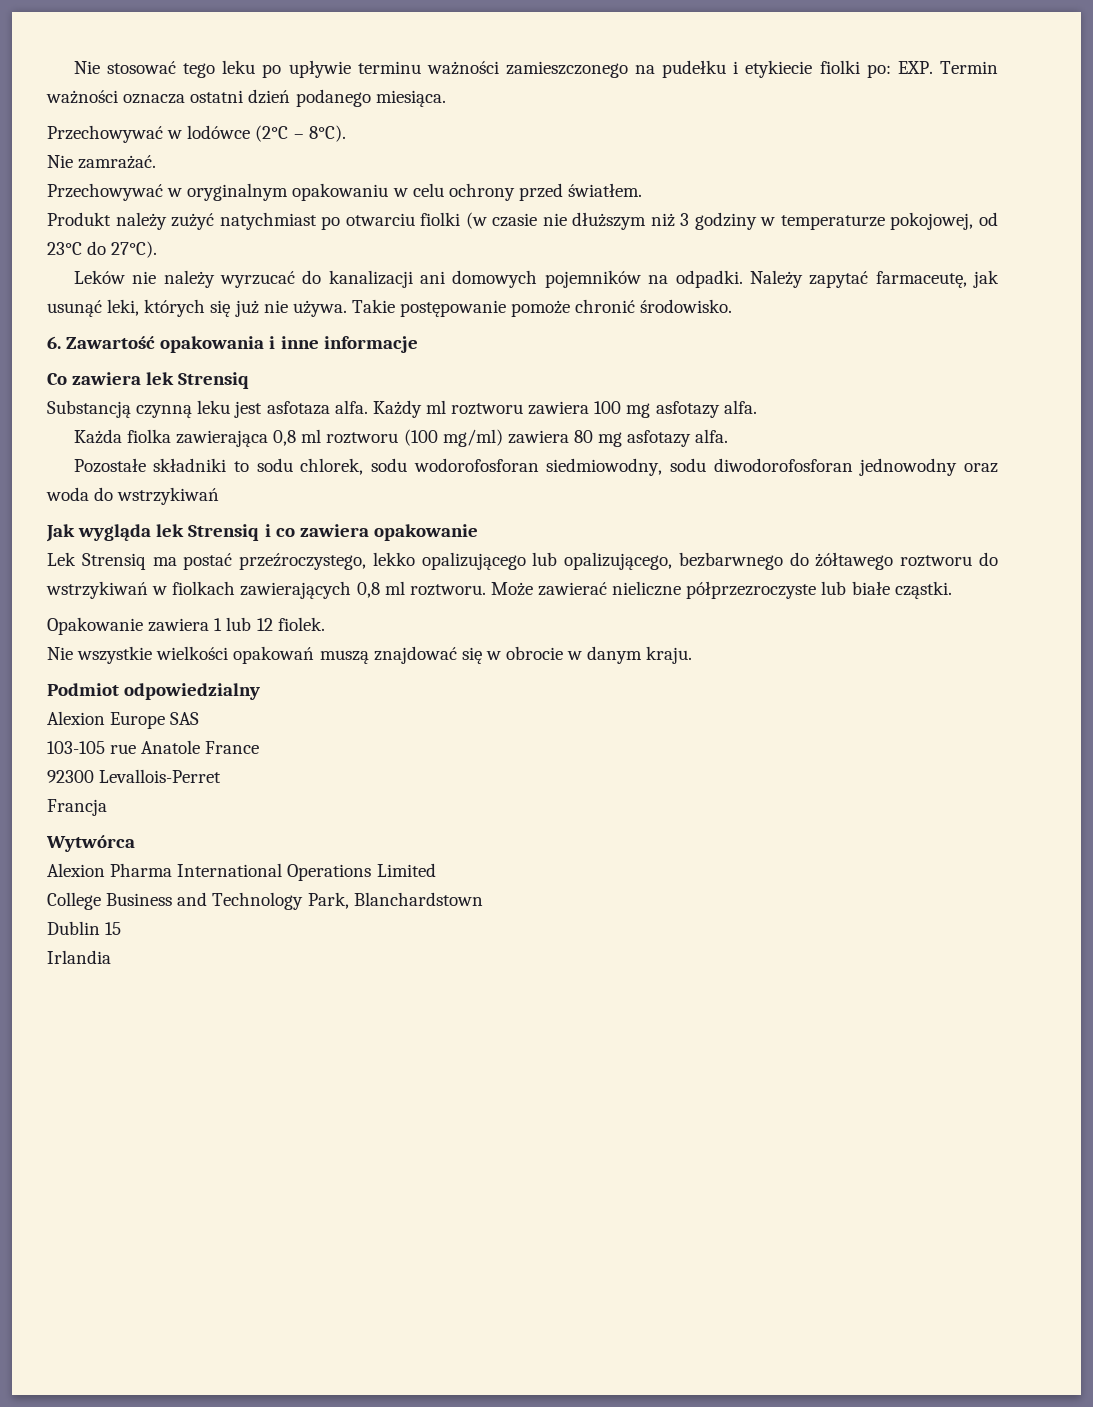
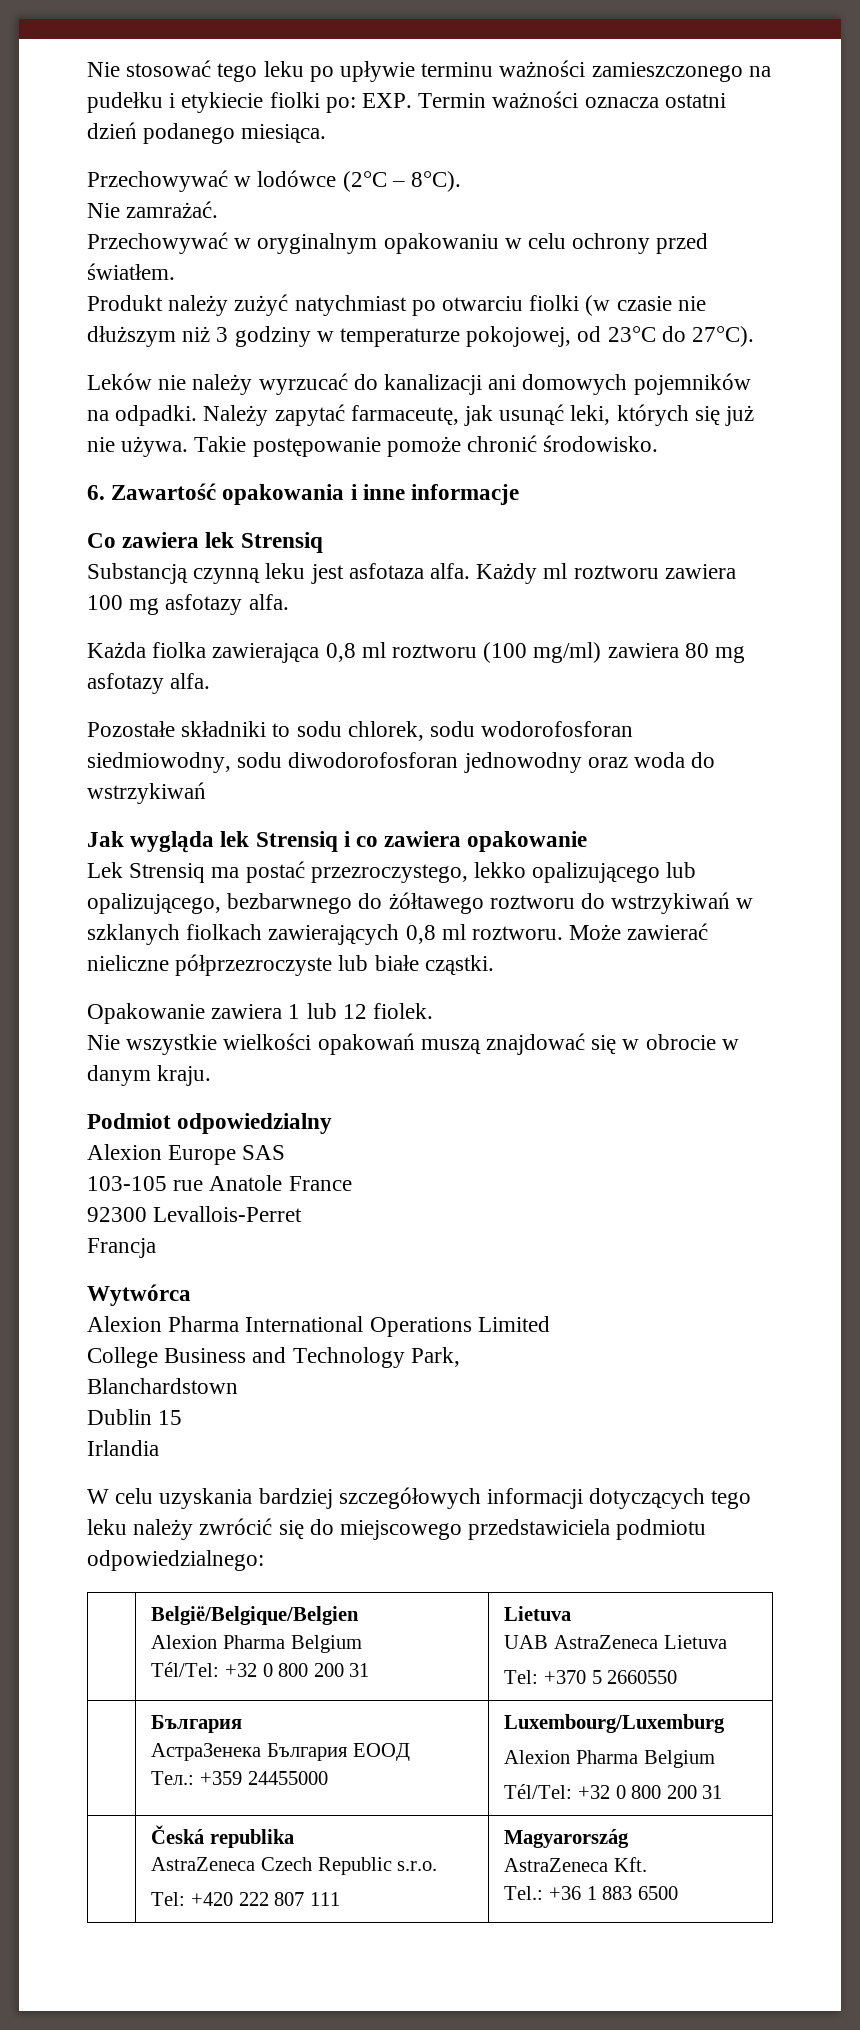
- Lek Strensiq ma postać przeźroczystego, lekko opalizującego lub opalizującego, bezbarwnego do żółtawego roztworu do wstrzykiwań w fiolkach zawierających 0,8 ml roztworu.
+ Lek Strensiq ma postać przezroczystego, lekko opalizującego lub opalizującego, bezbarwnego do żółtawego roztworu do wstrzykiwań w szklanych fiolkach zawierających 0,8 ml roztworu.
- College Business and Technology Park, Blanchardstown
+ College Business and Technology Park,
+ Blanchardstown
+ W celu uzyskania bardziej szczegółowych informacji dotyczących tego leku należy zwrócić się do miejscowego przedstawiciela podmiotu odpowiedzialnego:
+ | België/Belgique/Belgien
+ Alexion Pharma Belgium
+ Tél/Tel: +32 0 800 200 31 | Lietuva
+ UAB AstraZeneca Lietuva
+ Tel: +370 5 2660550
+ | България
+ АстраЗенека България ЕООД
+ Teл.: +359 24455000 | Luxembourg/Luxemburg
+ Alexion Pharma Belgium
+ Tél/Tel: +32 0 800 200 31
+ | Česká republika
+ AstraZeneca Czech Republic s.r.o.
+ Tel: +420 222 807 111 | Magyarország
+ AstraZeneca Kft.
+ Tel.: +36 1 883 6500

